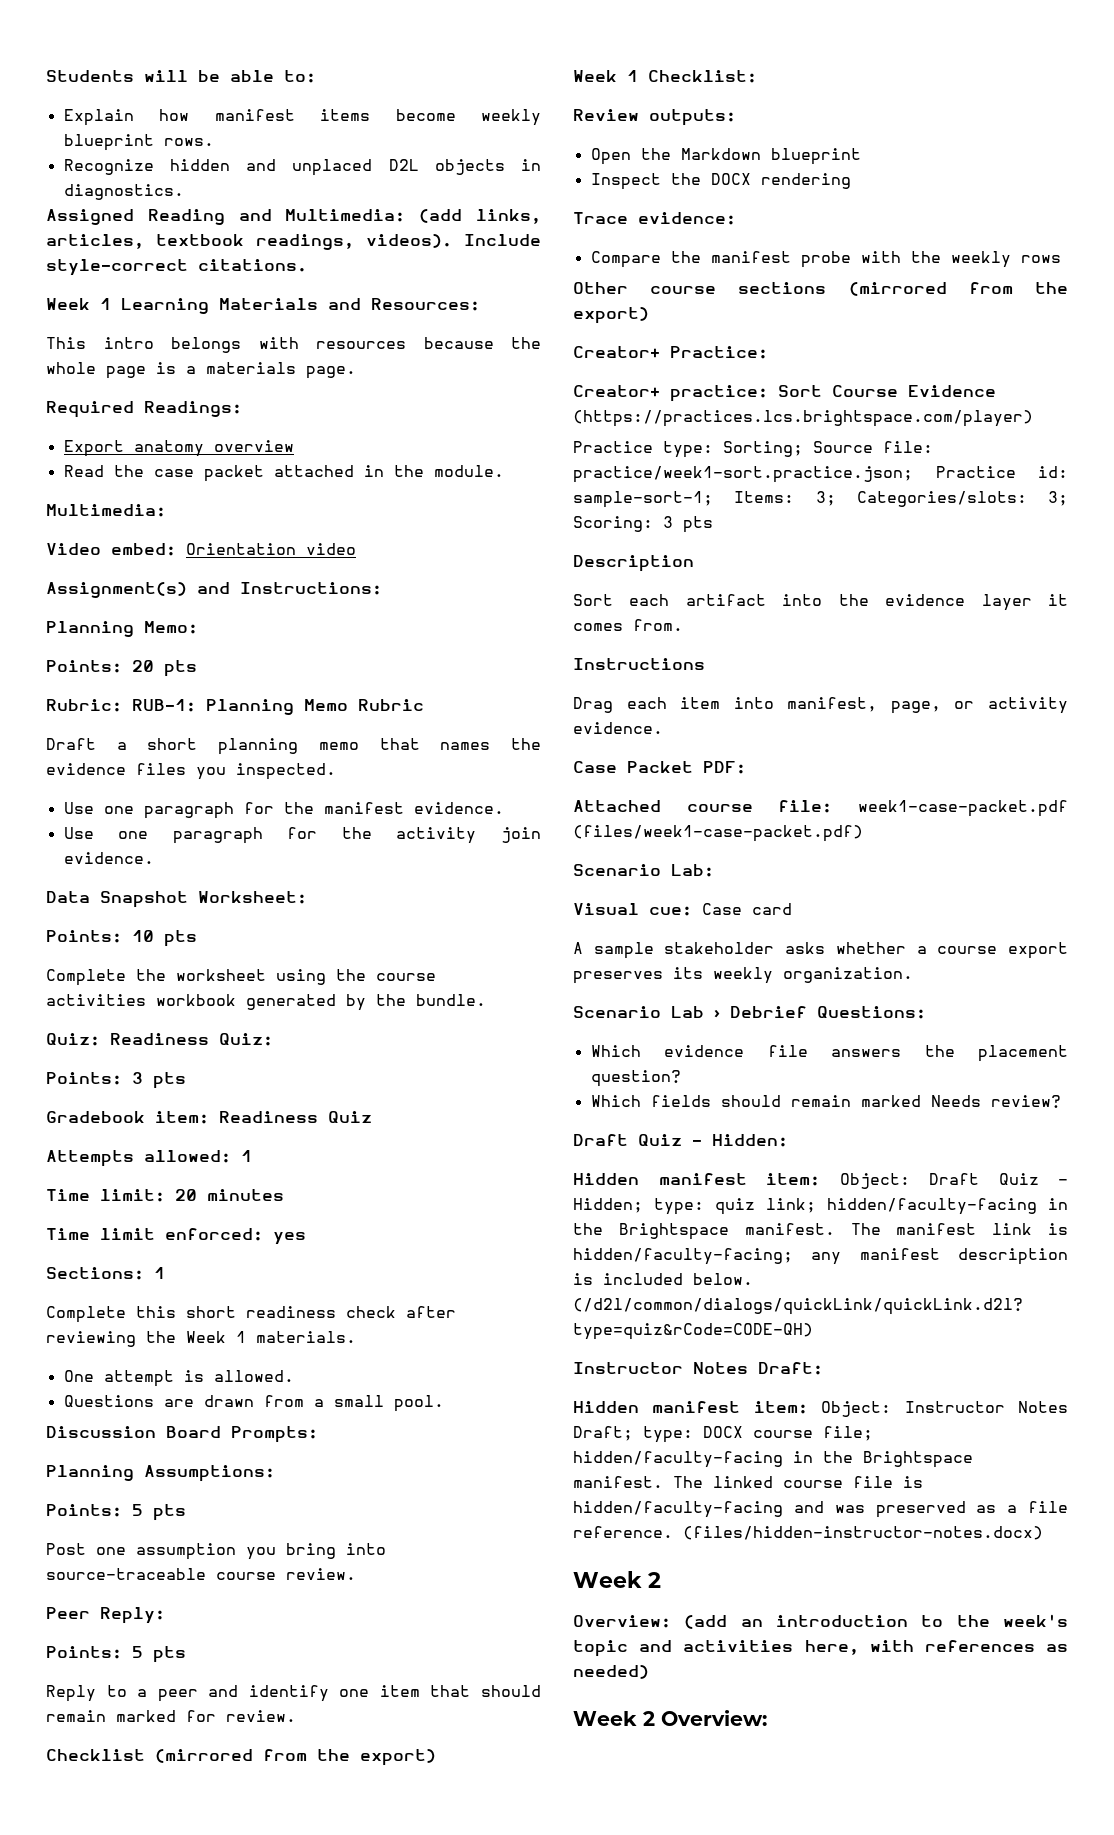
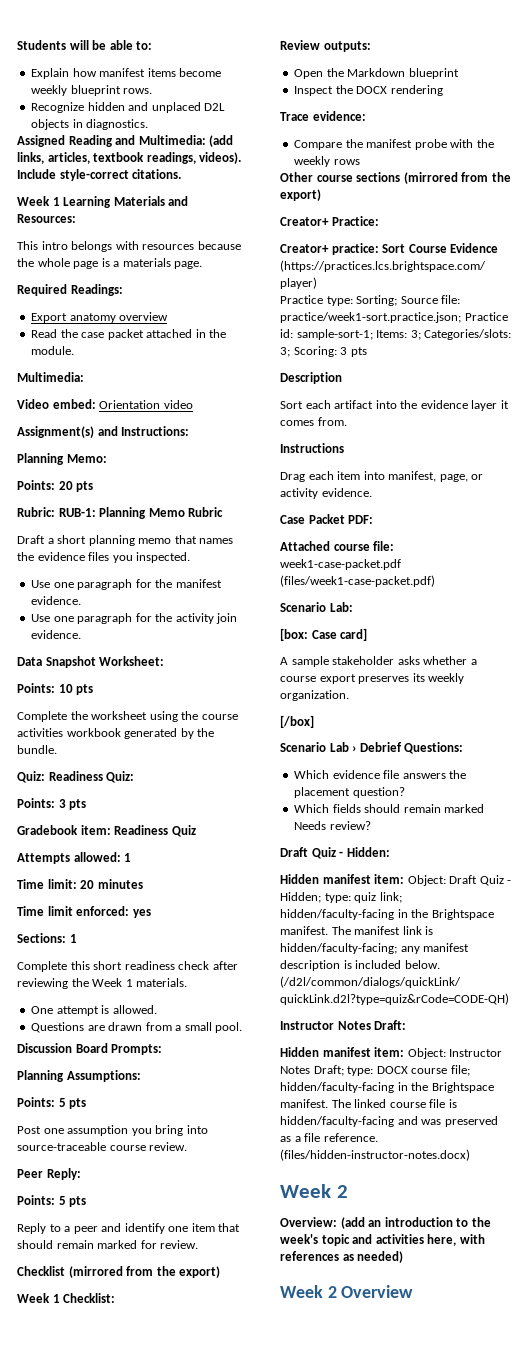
- Visual cue: Case card
+ [box: Case card]
+ [/box]
- Week 2 Overview:
+ Week 2 Overview

